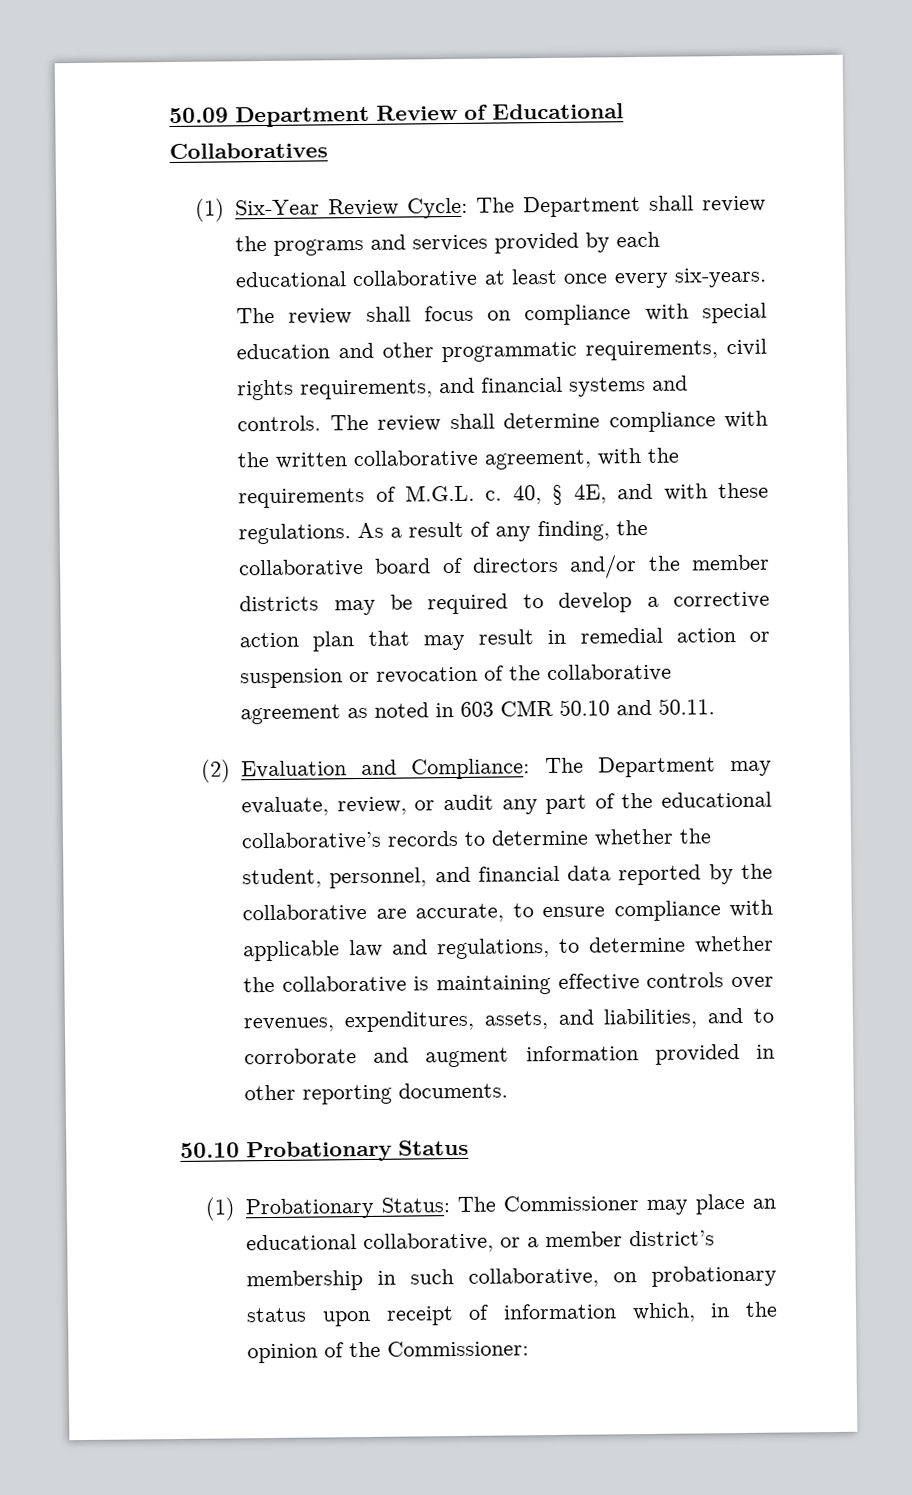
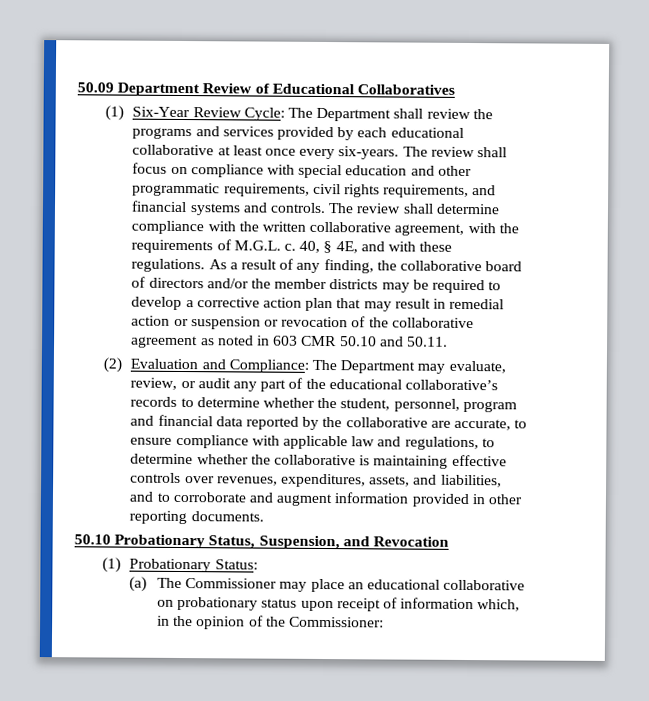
- The Department may evaluate, review, or audit any part of the educational collaborative’s records to determine whether the student, personnel, and financial data reported by the collaborative are accurate, to ensure compliance with applicable law and regulations, to determine whether the collaborative is maintaining effective controls over revenues, expenditures, assets, and liabilities, and to corroborate and augment information provided in other reporting documents.
+ The Department may evaluate, review, or audit any part of the educational collaborative’s records to determine whether the student, personnel, program and financial data reported by the collaborative are accurate, to ensure compliance with applicable law and regulations, to determine whether the collaborative is maintaining effective controls over revenues, expenditures, assets, and liabilities, and to corroborate and augment information provided in other reporting documents.
- 50.10 Probationary Status
+ 50.10 Probationary Status, Suspension, and Revocation
- (1) Probationary Status: The Commissioner may place an educational collaborative, or a member district’s membership in such collaborative, on probationary status upon receipt of information which, in the opinion of the Commissioner:
+ (1) Probationary Status:
+ (a) The Commissioner may place an educational collaborative on probationary status upon receipt of information which, in the opinion of the Commissioner:

